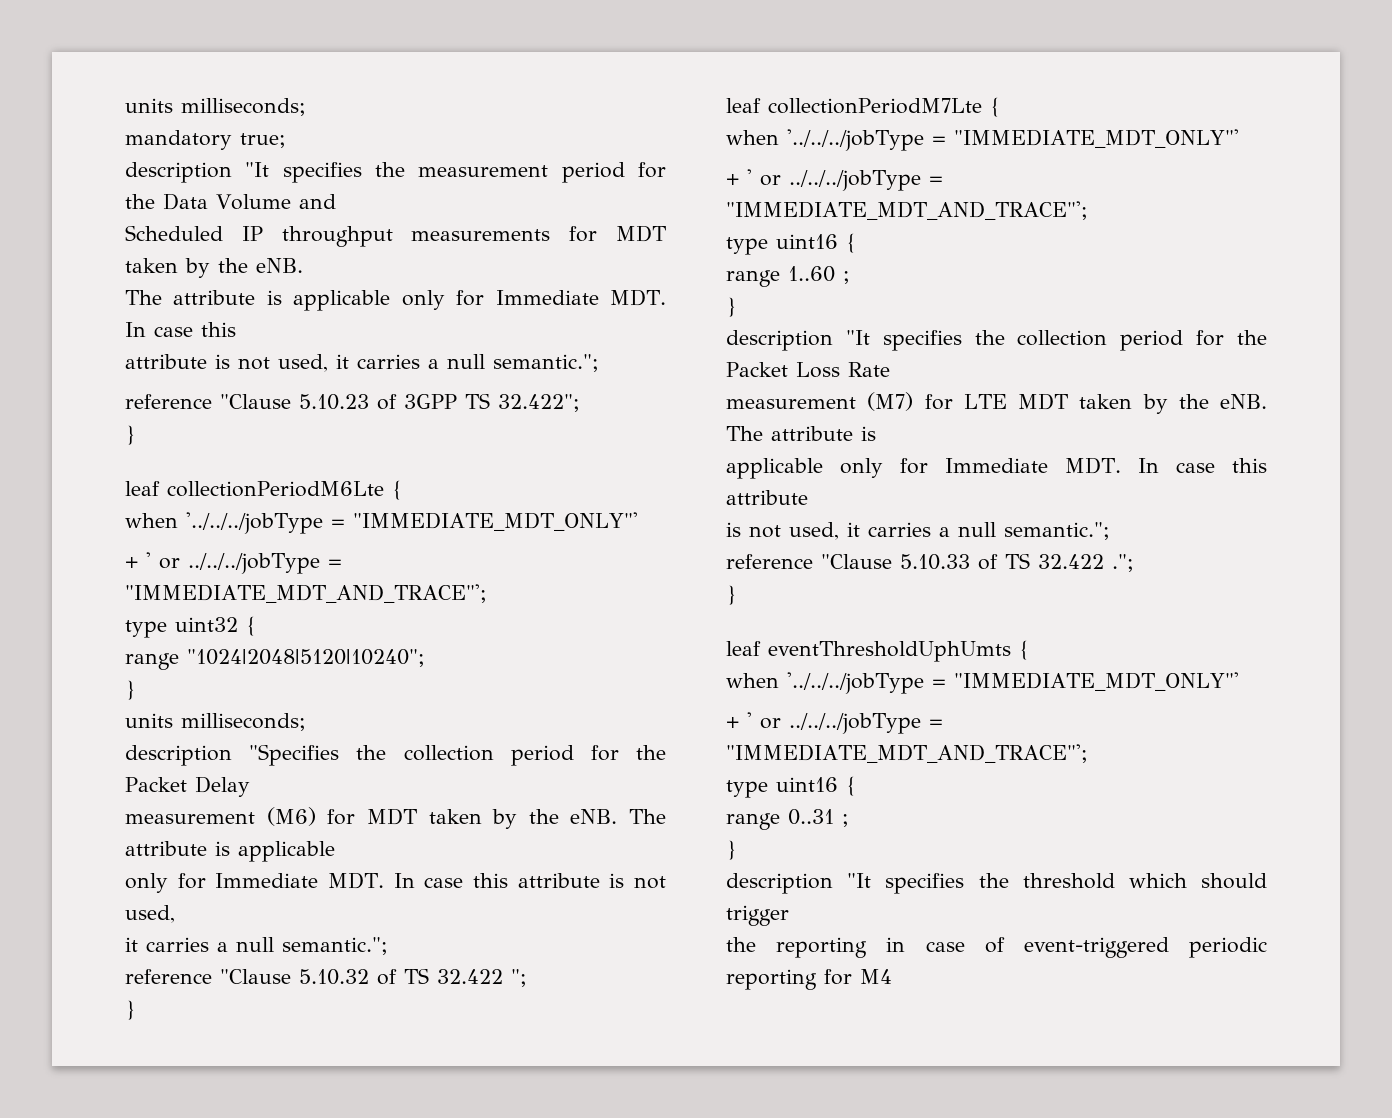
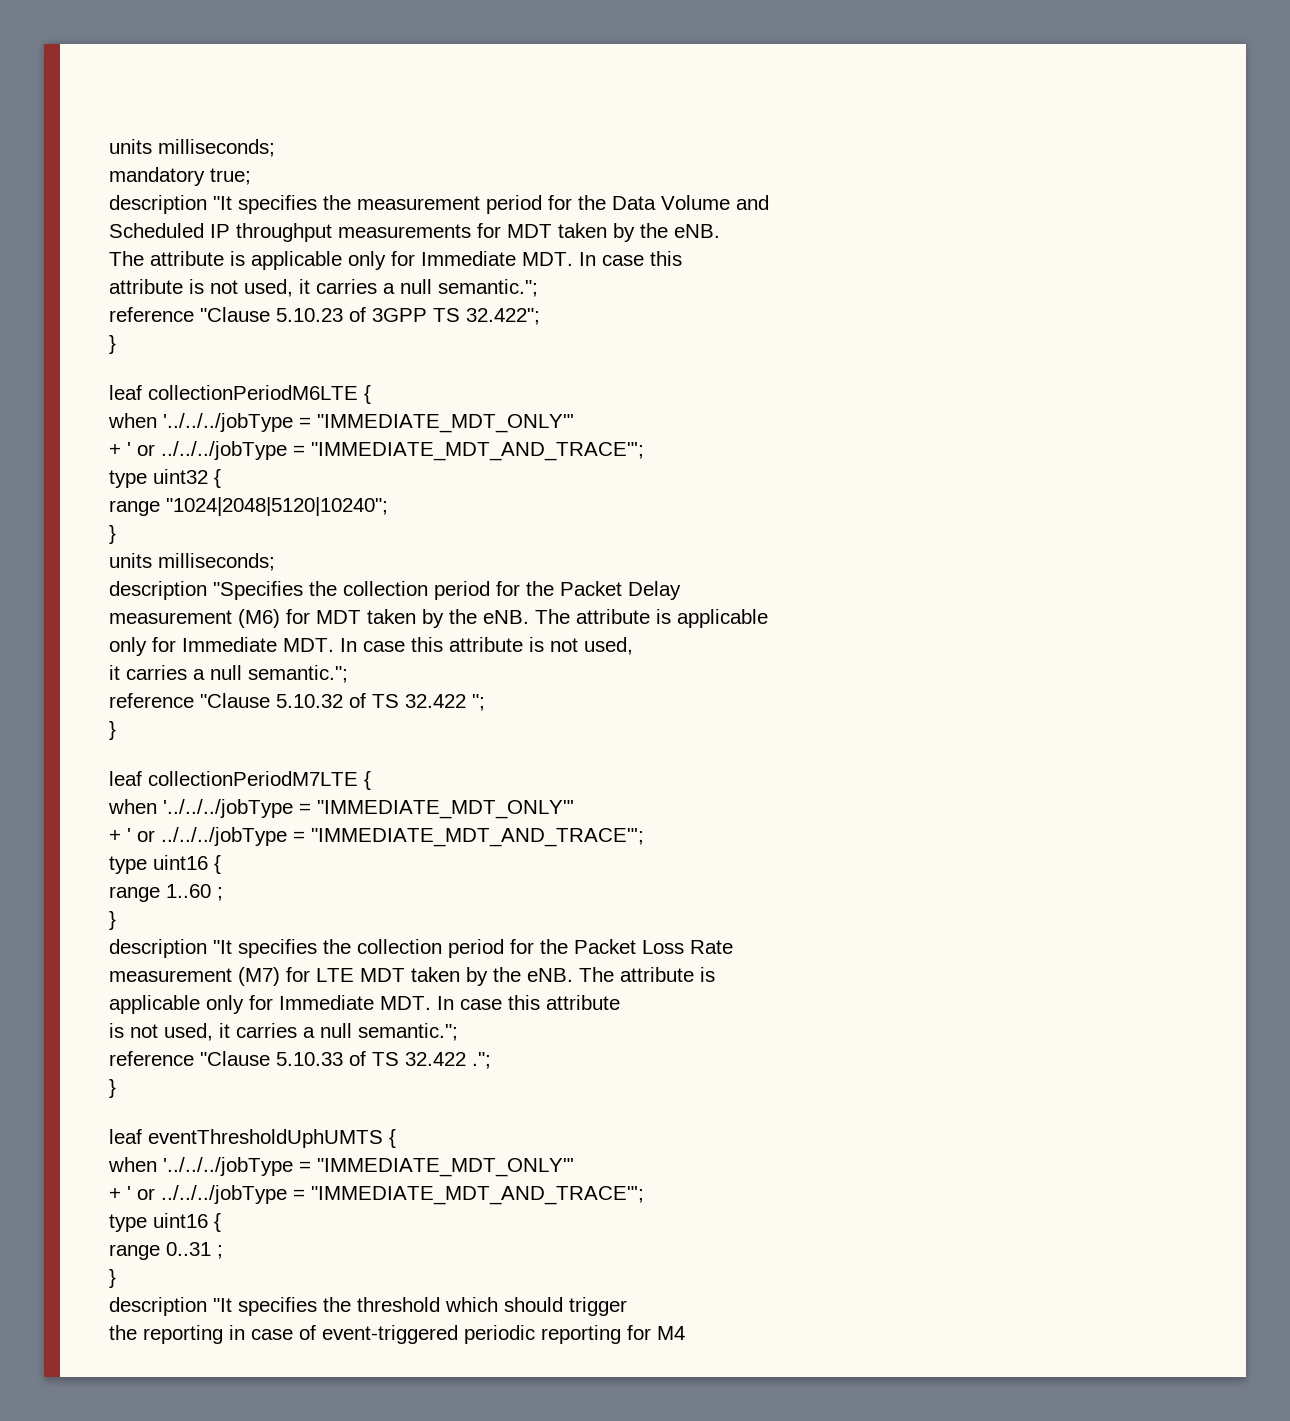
- leaf collectionPeriodM6Lte {
+ leaf collectionPeriodM6LTE {
- leaf collectionPeriodM7Lte {
+ leaf collectionPeriodM7LTE {
- leaf eventThresholdUphUmts {
+ leaf eventThresholdUphUMTS {

